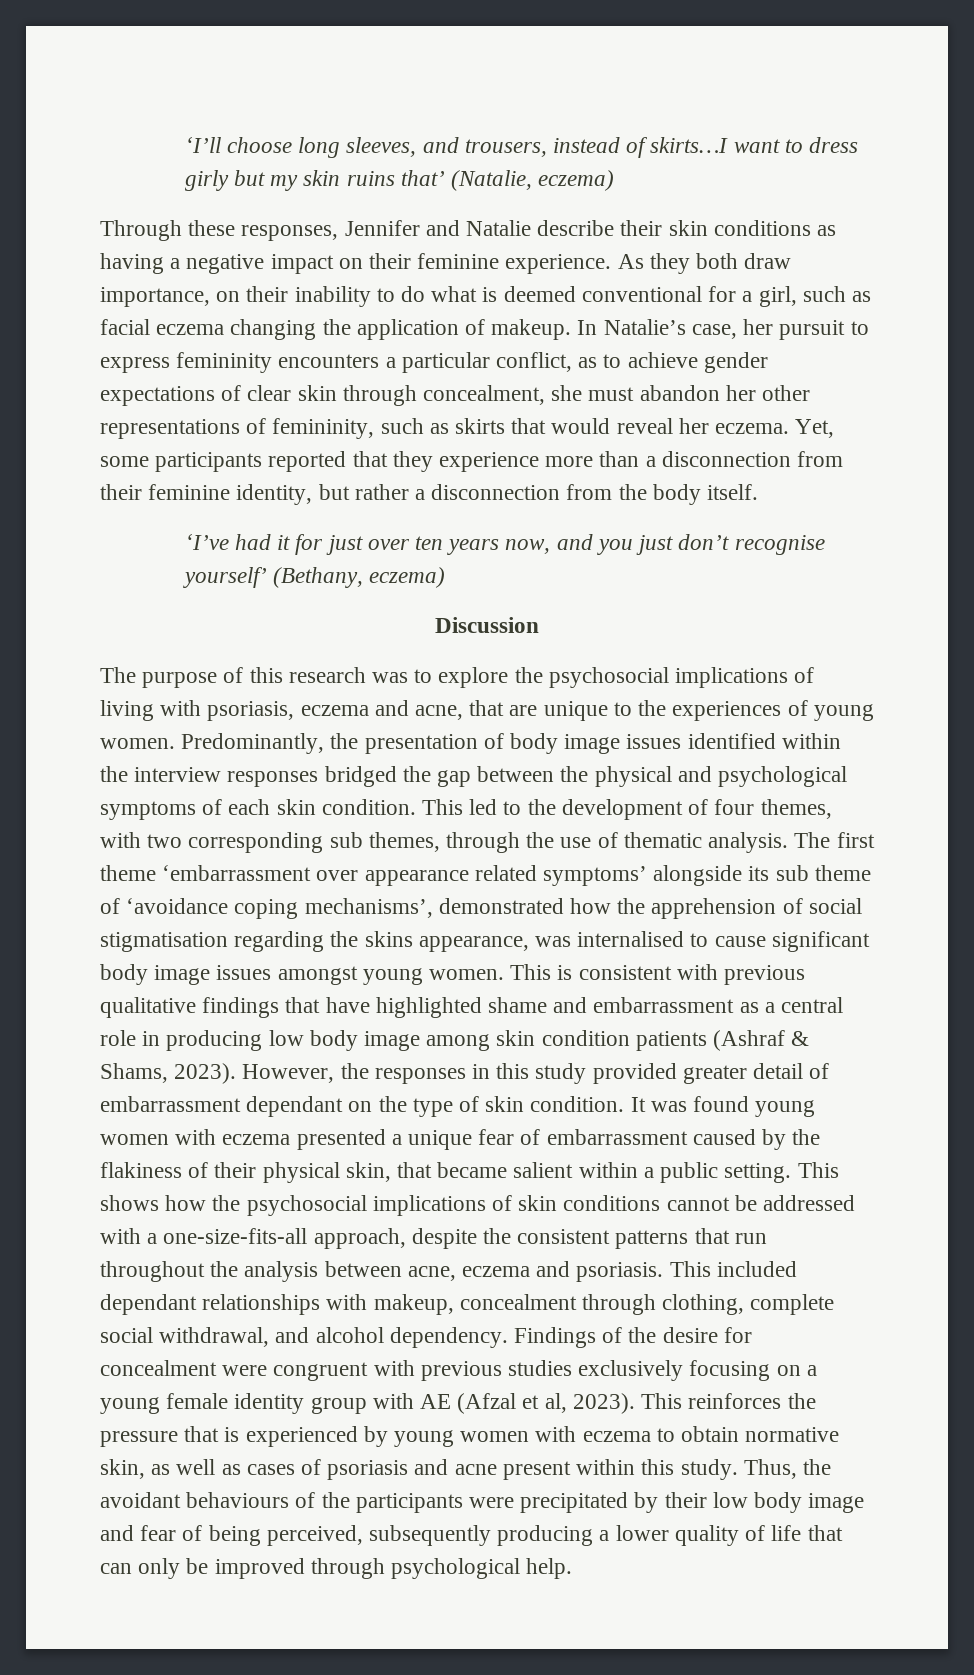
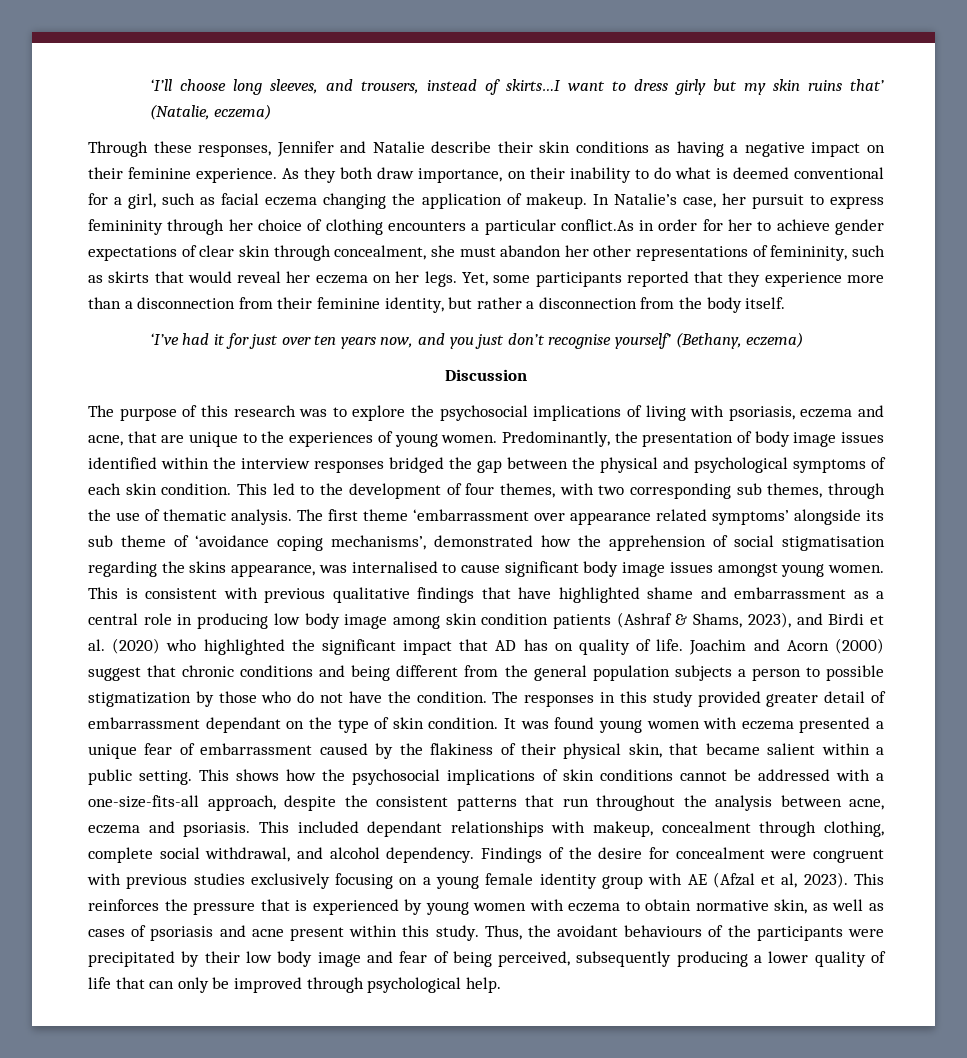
- In Natalie’s case, her pursuit to express femininity encounters a particular conflict, as to achieve gender expectations of clear skin through concealment, she must abandon her other representations of femininity, such as skirts that would reveal her eczema.
+ In Natalie’s case, her pursuit to express femininity through her choice of clothing encounters a particular conflict.As in order for her to achieve gender expectations of clear skin through concealment, she must abandon her other representations of femininity, such as skirts that would reveal her eczema on her legs.
- This is consistent with previous qualitative findings that have highlighted shame and embarrassment as a central role in producing low body image among skin condition patients (Ashraf & Shams, 2023). However, the responses in this study provided greater detail of embarrassment dependant on the type of skin condition.
+ This is consistent with previous qualitative findings that have highlighted shame and embarrassment as a central role in producing low body image among skin condition patients (Ashraf & Shams, 2023), and Birdi et al. (2020) who highlighted the significant impact that AD has on quality of life. Joachim and Acorn (2000) suggest that chronic conditions and being different from the general population subjects a person to possible stigmatization by those who do not have the condition. The responses in this study provided greater detail of embarrassment dependant on the type of skin condition.

